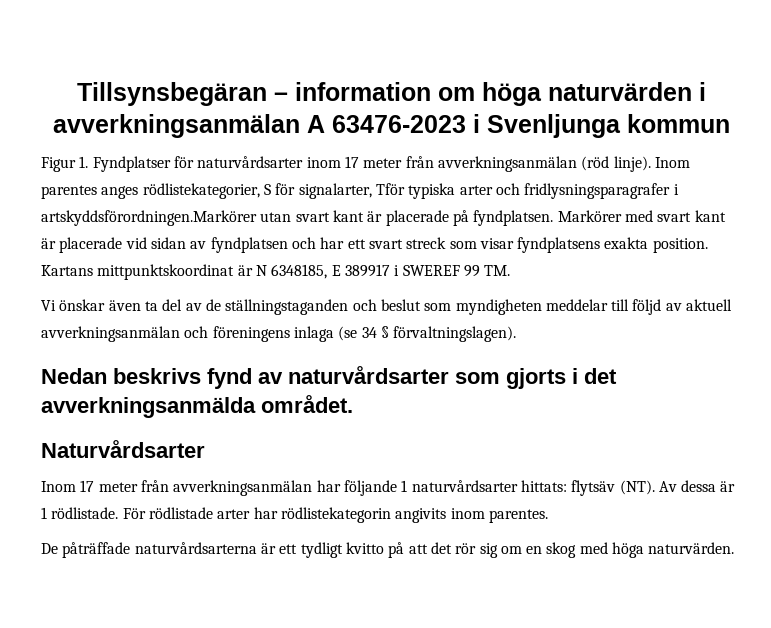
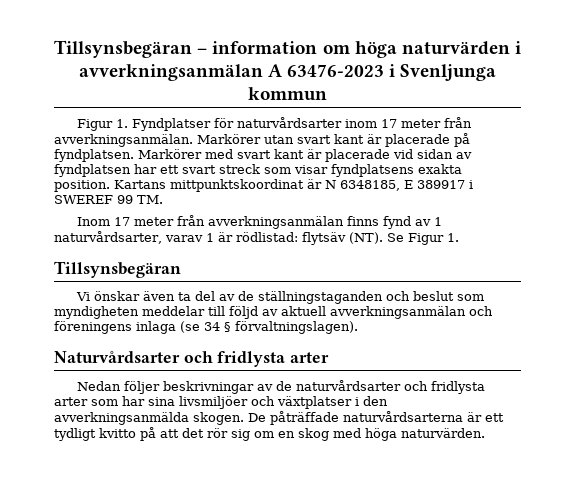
- Figur 1. Fyndplatser för naturvårdsarter inom 17 meter från avverkningsanmälan (röd linje). Inom parentes anges rödlistekategorier, S för signalarter, Tför typiska arter och fridlysningsparagrafer i artskyddsförordningen.Markörer utan svart kant är placerade på fyndplatsen.
+ Figur 1. Fyndplatser för naturvårdsarter inom 17 meter från avverkningsanmälan. Markörer utan svart kant är placerade på fyndplatsen.
- Markörer med svart kant är placerade vid sidan av fyndplatsen och har ett svart streck som visar fyndplatsens exakta position.
+ Markörer med svart kant är placerade vid sidan av fyndplatsen har ett svart streck som visar fyndplatsens exakta position.
+ Inom 17 meter från avverkningsanmälan finns fynd av 1 naturvårdsarter, varav 1 är rödlistad: flytsäv (NT). Se Figur 1.
+ Tillsynsbegäran
- Nedan beskrivs fynd av naturvårdsarter som gjorts i det avverkningsanmälda området.
- Naturvårdsarter
- Inom 17 meter från avverkningsanmälan har följande 1 naturvårdsarter hittats: flytsäv (NT). Av dessa är 1 rödlistade. För rödlistade arter har rödlistekategorin angivits inom parentes.
- De påträffade naturvårdsarterna är ett tydligt kvitto på att det rör sig om en skog med höga naturvärden.
+ Naturvårdsarter och fridlysta arter
+ Nedan följer beskrivningar av de naturvårdsarter och fridlysta arter som har sina livsmiljöer och växtplatser i den avverkningsanmälda skogen. De påträffade naturvårdsarterna är ett tydligt kvitto på att det rör sig om en skog med höga naturvärden.

